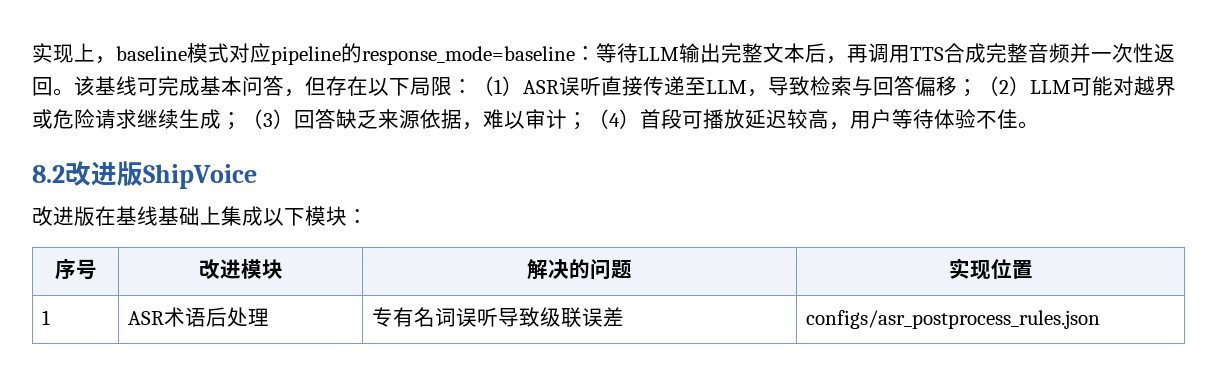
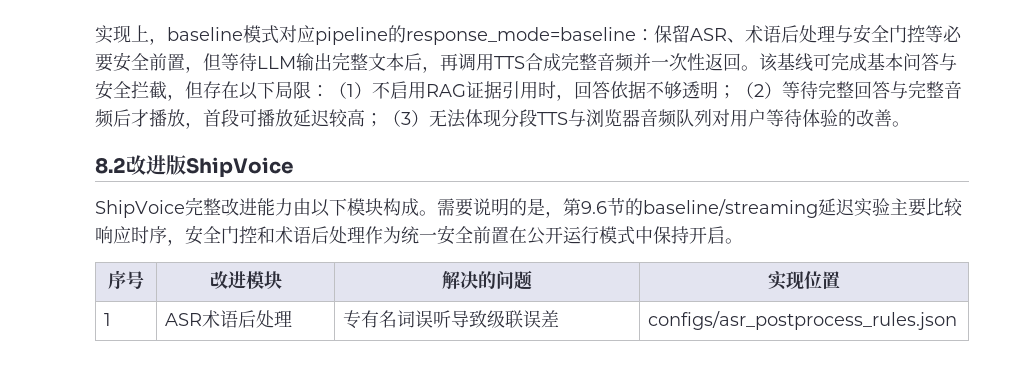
- 实现上，baseline模式对应pipeline的response_mode=baseline：等待LLM输出完整文本后，再调用TTS合成完整音频并一次性返回。
+ 实现上，baseline模式对应pipeline的response_mode=baseline：保留ASR、术语后处理与安全门控等必要安全前置，但等待LLM输出完整文本后，再调用TTS合成完整音频并一次性返回。
- 该基线可完成基本问答，但存在以下局限：（1）ASR误听直接传递至LLM，导致检索与回答偏移；（2）LLM可能对越界或危险请求继续生成；（3）回答缺乏来源依据，难以审计；（4）首段可播放延迟较高，用户等待体验不佳。
+ 该基线可完成基本问答与安全拦截，但存在以下局限：（1）不启用RAG证据引用时，回答依据不够透明；（2）等待完整回答与完整音频后才播放，首段可播放延迟较高；（3）无法体现分段TTS与浏览器音频队列对用户等待体验的改善。
- 改进版在基线基础上集成以下模块：
+ ShipVoice完整改进能力由以下模块构成。需要说明的是，第9.6节的baseline/streaming延迟实验主要比较响应时序，安全门控和术语后处理作为统一安全前置在公开运行模式中保持开启。

